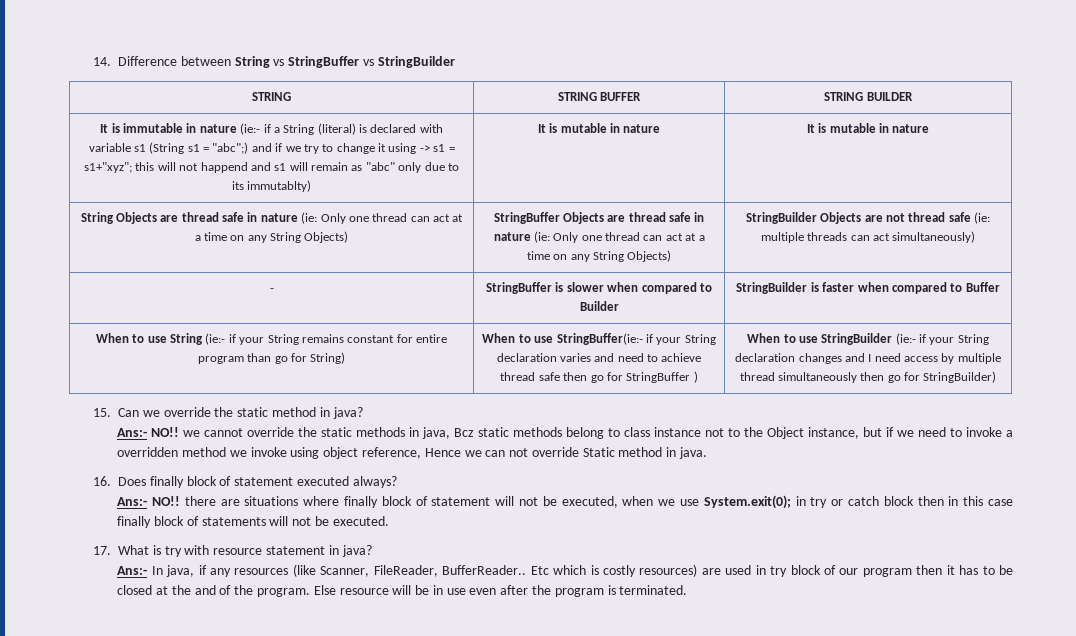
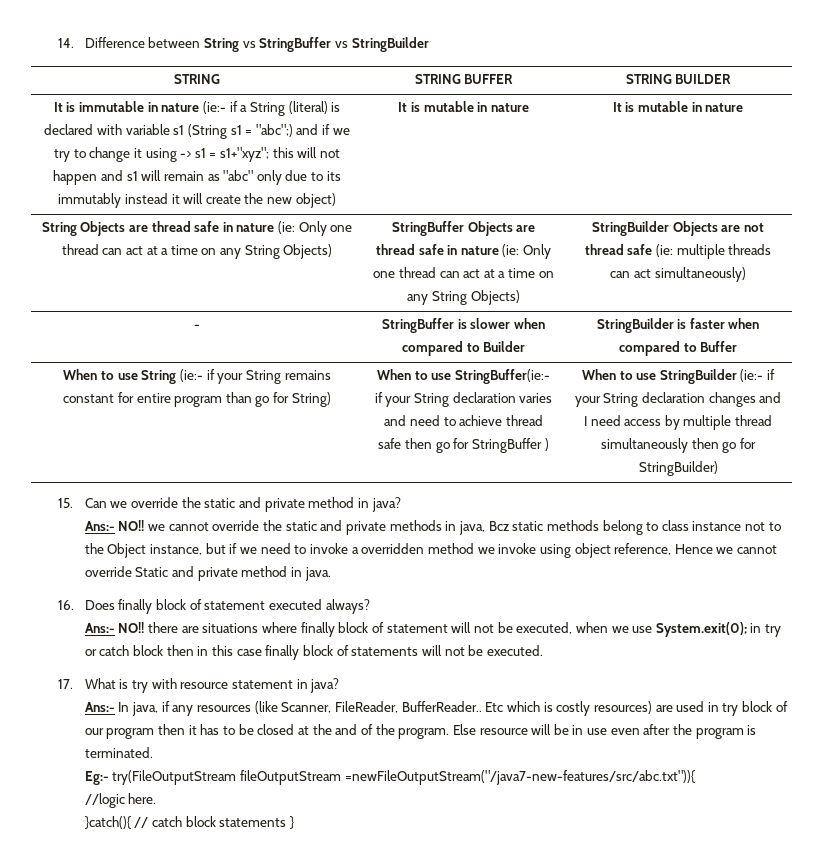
- It is immutable in nature (ie:- if a String (literal) is declared with variable s1 (String s1 = "abc";) and if we try to change it using -> s1 = s1+"xyz"; this will not happend and s1 will remain as "abc" only due to its immutablty)
+ It is immutable in nature (ie:- if a String (literal) is declared with variable s1 (String s1 = "abc";) and if we try to change it using -> s1 = s1+"xyz"; this will not happen and s1 will remain as "abc" only due to its immutably instead it will create the new object)
- 15. Can we override the static method in java?
+ 15. Can we override the static and private method in java?
- Ans:- NO!! we cannot override the static methods in java, Bcz static methods belong to class instance not to the Object instance, but if we need to invoke a overridden method we invoke using object reference, Hence we can not override Static method in java.
+ Ans:- NO!! we cannot override the static and private methods in java, Bcz static methods belong to class instance not to the Object instance, but if we need to invoke a overridden method we invoke using object reference, Hence we cannot override Static and private method in java.
+ Eg:- try(FileOutputStream fileOutputStream =newFileOutputStream("/java7-new-features/src/abc.txt")){
+ //logic here.
+ }catch(){ // catch block statements }

